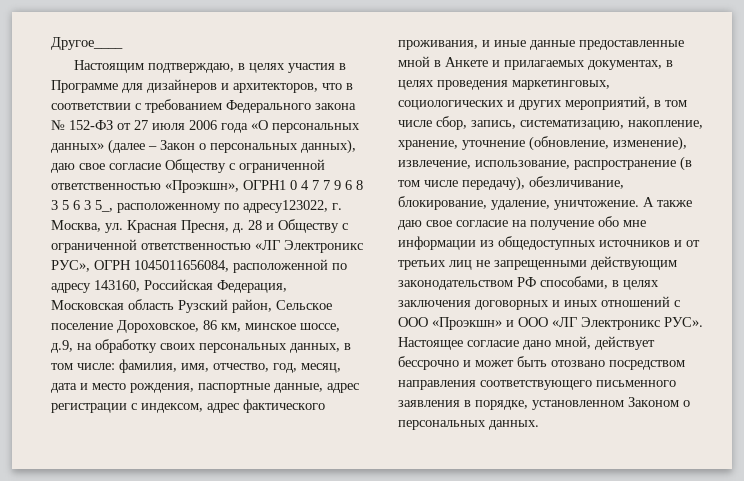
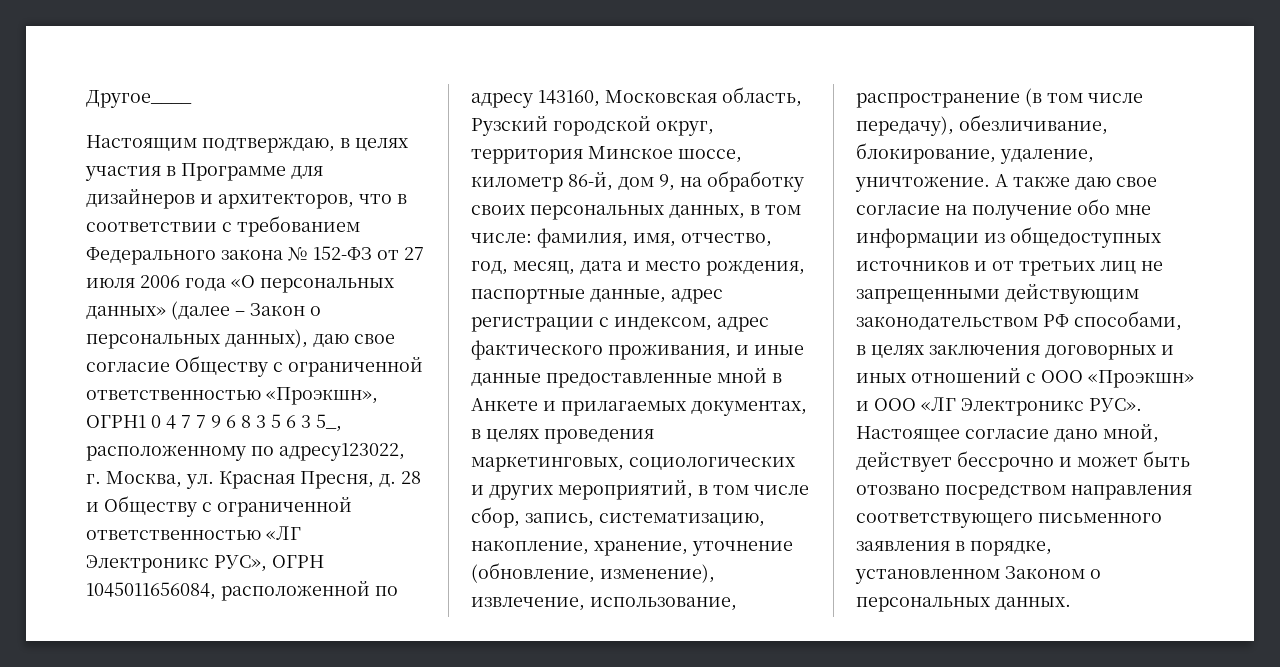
- 28 и Обществу с ограниченной ответственностью «ЛГ Электроникс РУС», ОГРН 1045011656084, расположенной по адресу 143160, Российская Федерация, Московская область Рузский район, Сельское поселение Дороховское, 86 км, минское шоссе, д.9, на обработку своих персональных данных, в том числе:
+ 28 и Обществу с ограниченной ответственностью «ЛГ Электроникс РУС», ОГРН 1045011656084, расположенной по адресу 143160, Московская область, Рузский городской округ, территория Минское шоссе, километр 86-й, дом 9, на обработку своих персональных данных, в том числе:

